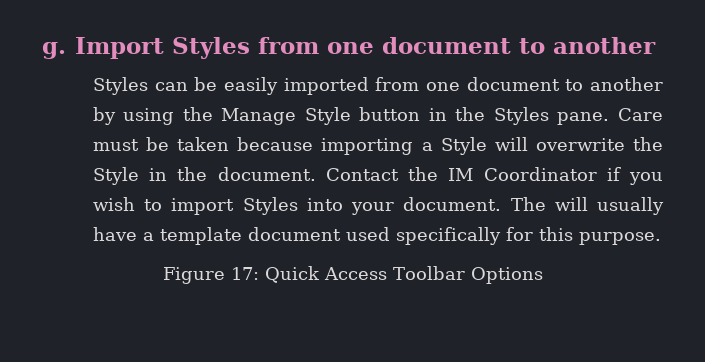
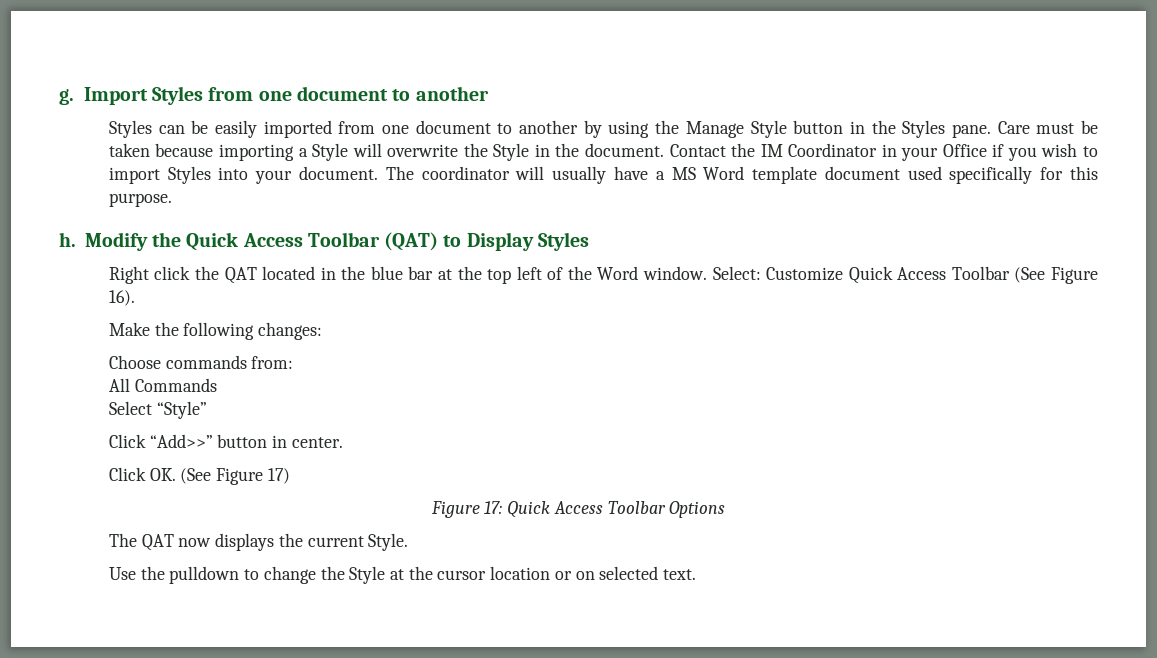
- Contact the IM Coordinator if you wish to import Styles into your document.
+ Contact the IM Coordinator in your Office if you wish to import Styles into your document.
- The will usually have a template document used specifically for this purpose.
+ The coordinator will usually have a MS Word template document used specifically for this purpose.
+ h. Modify the Quick Access Toolbar (QAT) to Display Styles
+ Right click the QAT located in the blue bar at the top left of the Word window. Select: Customize Quick Access Toolbar (See Figure 16).
+ Make the following changes:
+ Choose commands from:
+ All Commands
+ Select “Style”
+ Click “Add>>” button in center.
+ Click OK. (See Figure 17)
+ The QAT now displays the current Style.
+ Use the pulldown to change the Style at the cursor location or on selected text.

